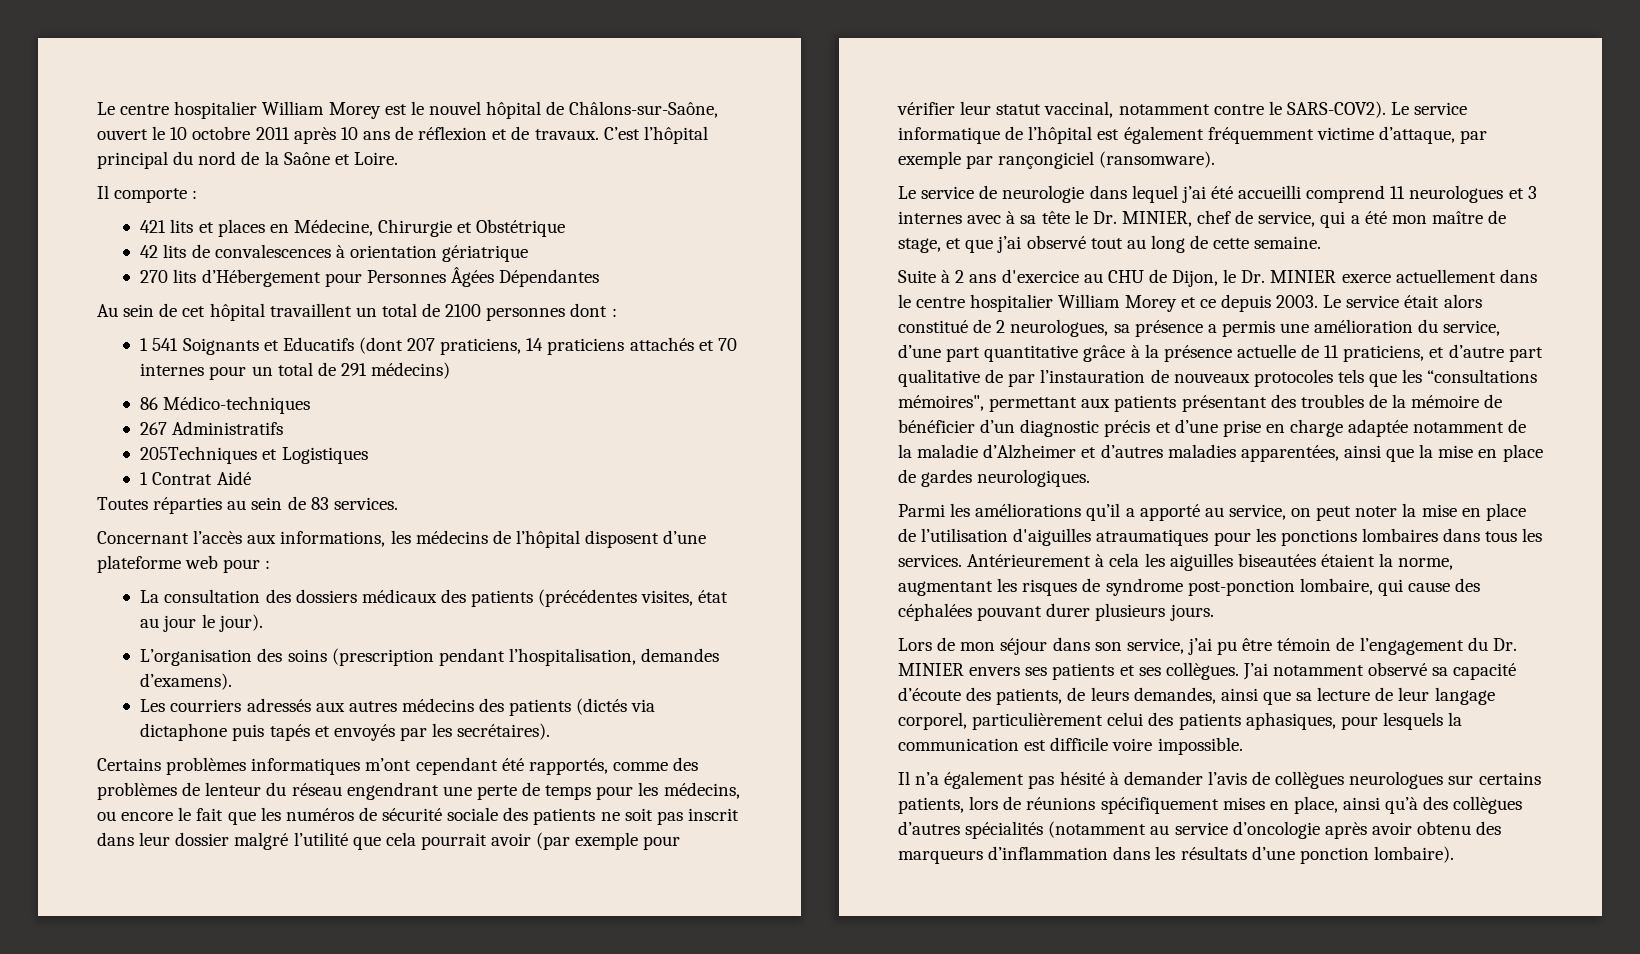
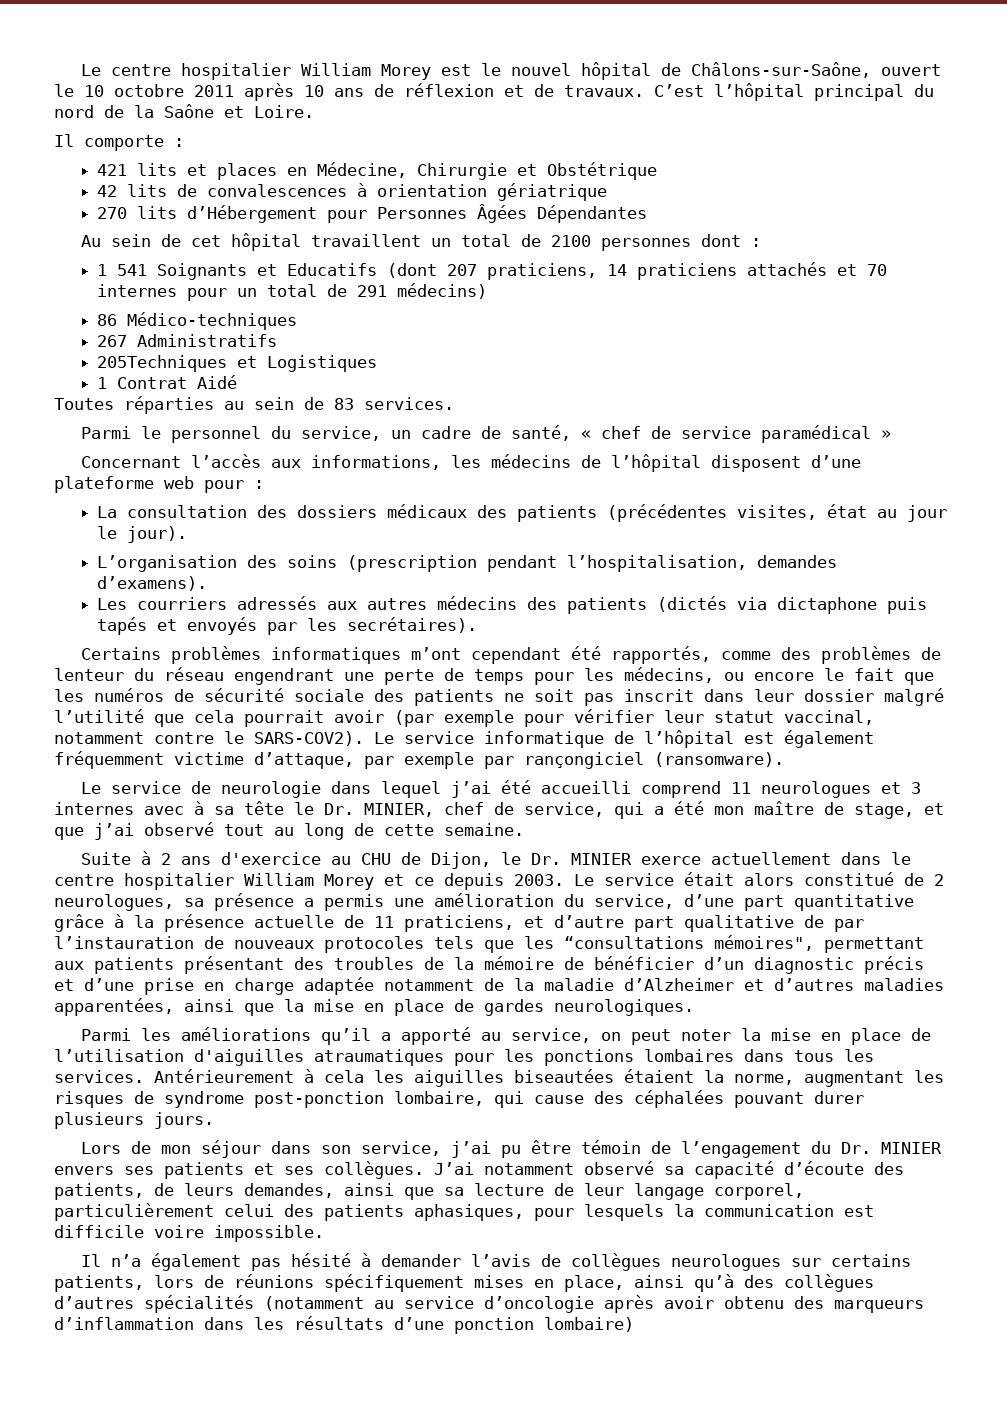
+ Parmi le personnel du service, un cadre de santé, « chef de service paramédical »
- Il n’a également pas hésité à demander l’avis de collègues neurologues sur certains patients, lors de réunions spécifiquement mises en place, ainsi qu’à des collègues d’autres spécialités (notamment au service d’oncologie après avoir obtenu des marqueurs d’inflammation dans les résultats d’une ponction lombaire).
+ Il n’a également pas hésité à demander l’avis de collègues neurologues sur certains patients, lors de réunions spécifiquement mises en place, ainsi qu’à des collègues d’autres spécialités (notamment au service d’oncologie après avoir obtenu des marqueurs d’inflammation dans les résultats d’une ponction lombaire)

